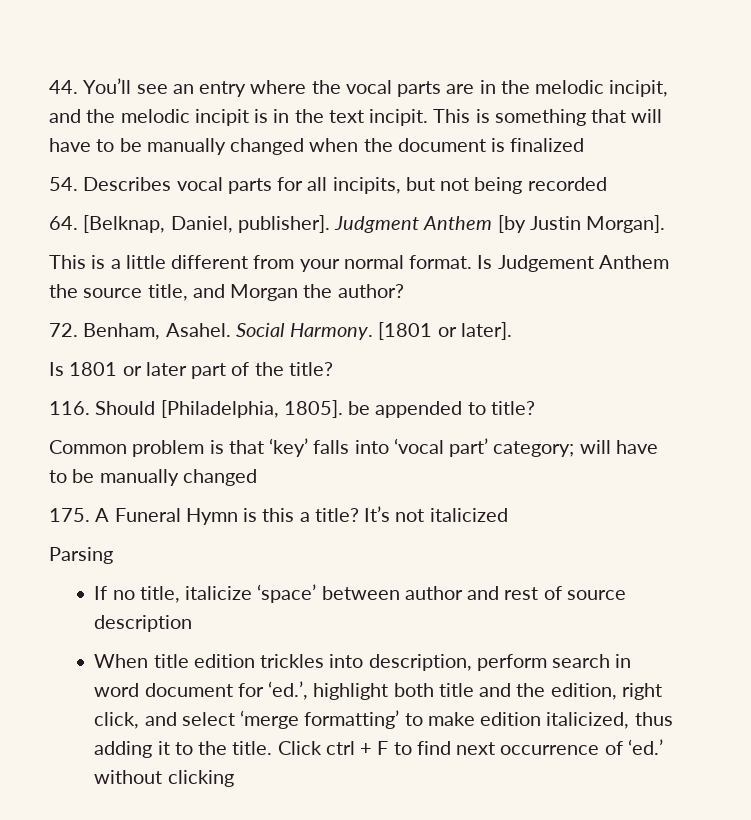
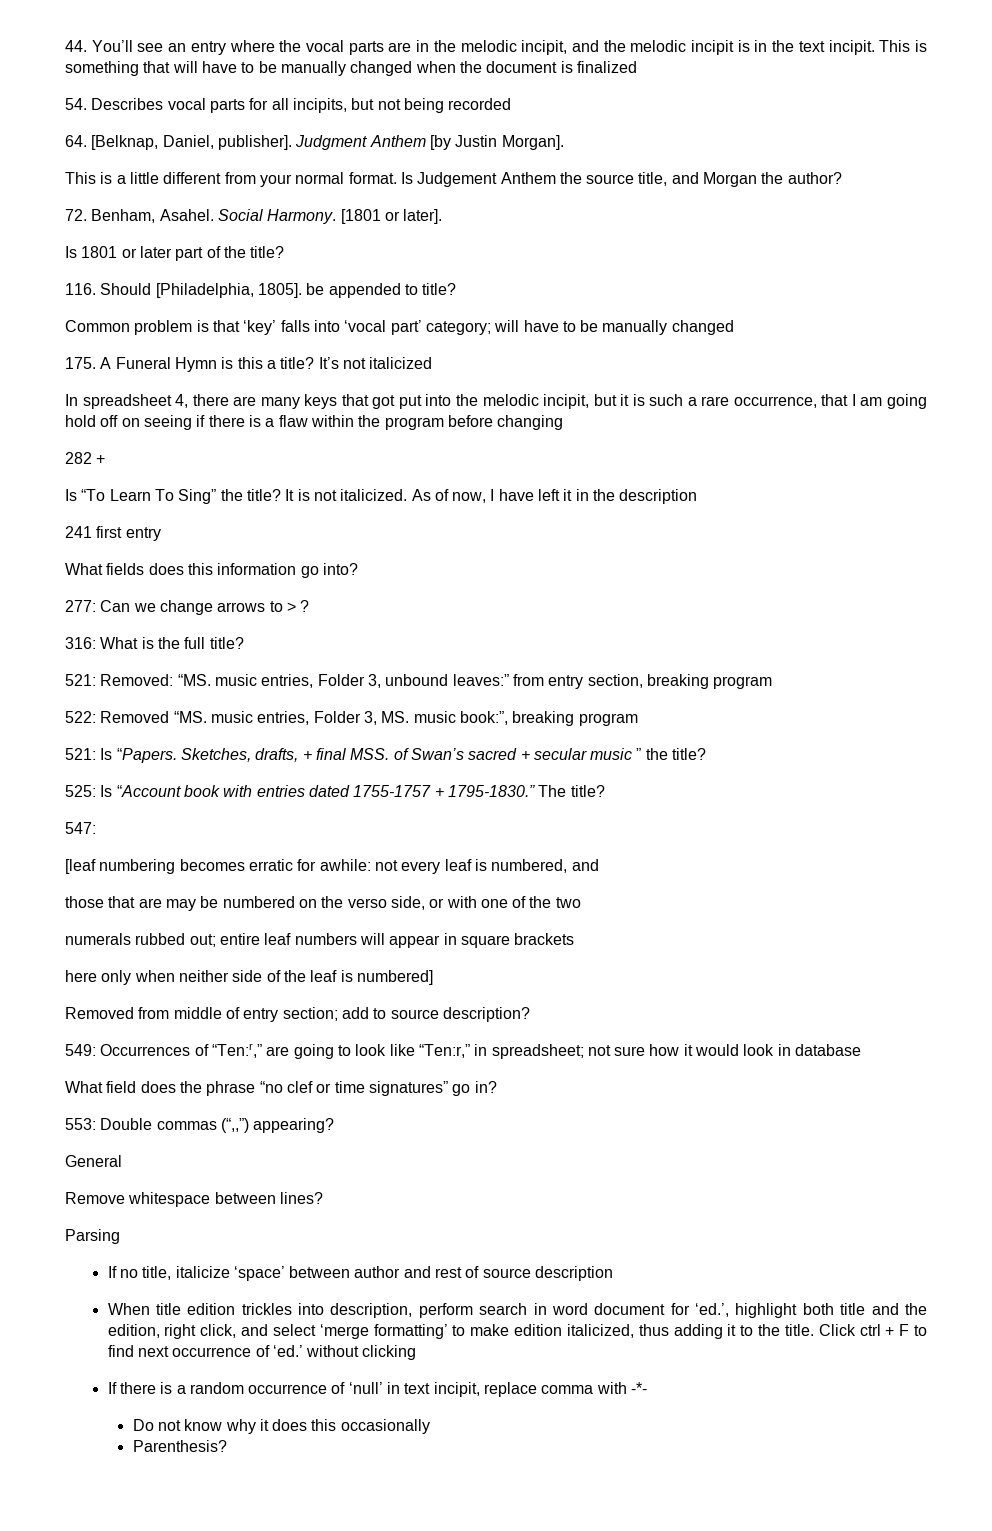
+ In spreadsheet 4, there are many keys that got put into the melodic incipit, but it is such a rare occurrence, that I am going hold off on seeing if there is a flaw within the program before changing
+ 282 +
+ Is “To Learn To Sing” the title? It is not italicized. As of now, I have left it in the description
+ 241 first entry
+ What fields does this information go into?
+ 277: Can we change arrows to > ?
+ 316: What is the full title?
+ 521: Removed: “MS. music entries, Folder 3, unbound leaves:” from entry section, breaking program
+ 522: Removed “MS. music entries, Folder 3, MS. music book:”, breaking program
+ 521: Is “Papers. Sketches, drafts, + final MSS. of Swan’s sacred + secular music ” the title?
+ 525: Is “Account book with entries dated 1755-1757 + 1795-1830.” The title?
+ 547:
+ [leaf numbering becomes erratic for awhile: not every leaf is numbered, and
+ those that are may be numbered on the verso side, or with one of the two
+ numerals rubbed out; entire leaf numbers will appear in square brackets
+ here only when neither side of the leaf is numbered]
+ Removed from middle of entry section; add to source description?
+ 549: Occurrences of “Ten:r,” are going to look like “Ten:r,” in spreadsheet; not sure how it would look in database
+ What field does the phrase “no clef or time signatures” go in?
+ 553: Double commas (“,,”) appearing?
+ General
+ Remove whitespace between lines?
+ If there is a random occurrence of ‘null’ in text incipit, replace comma with -*-
+ Do not know why it does this occasionally
+ Parenthesis?

